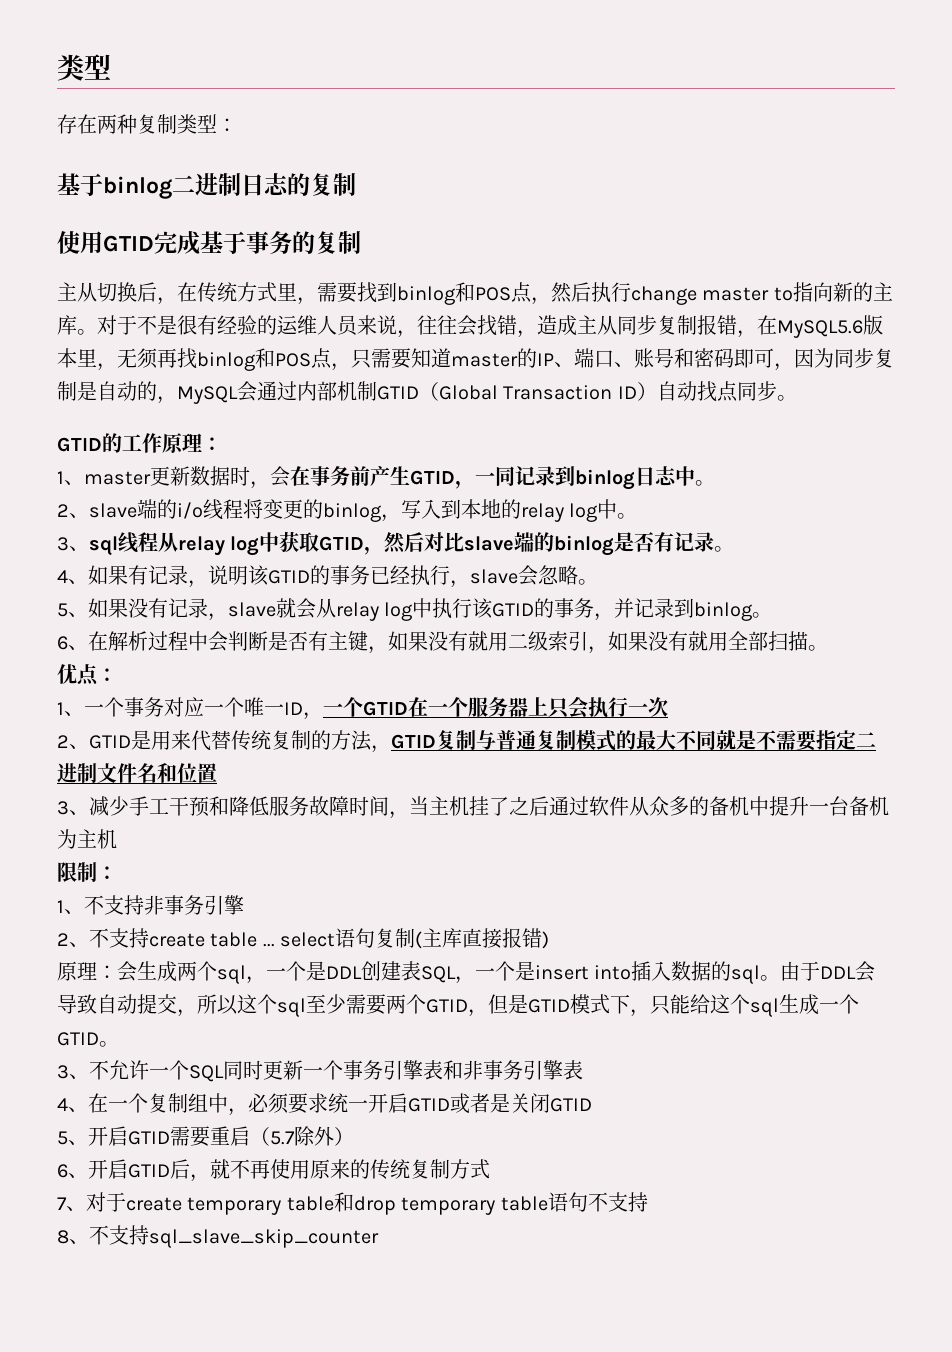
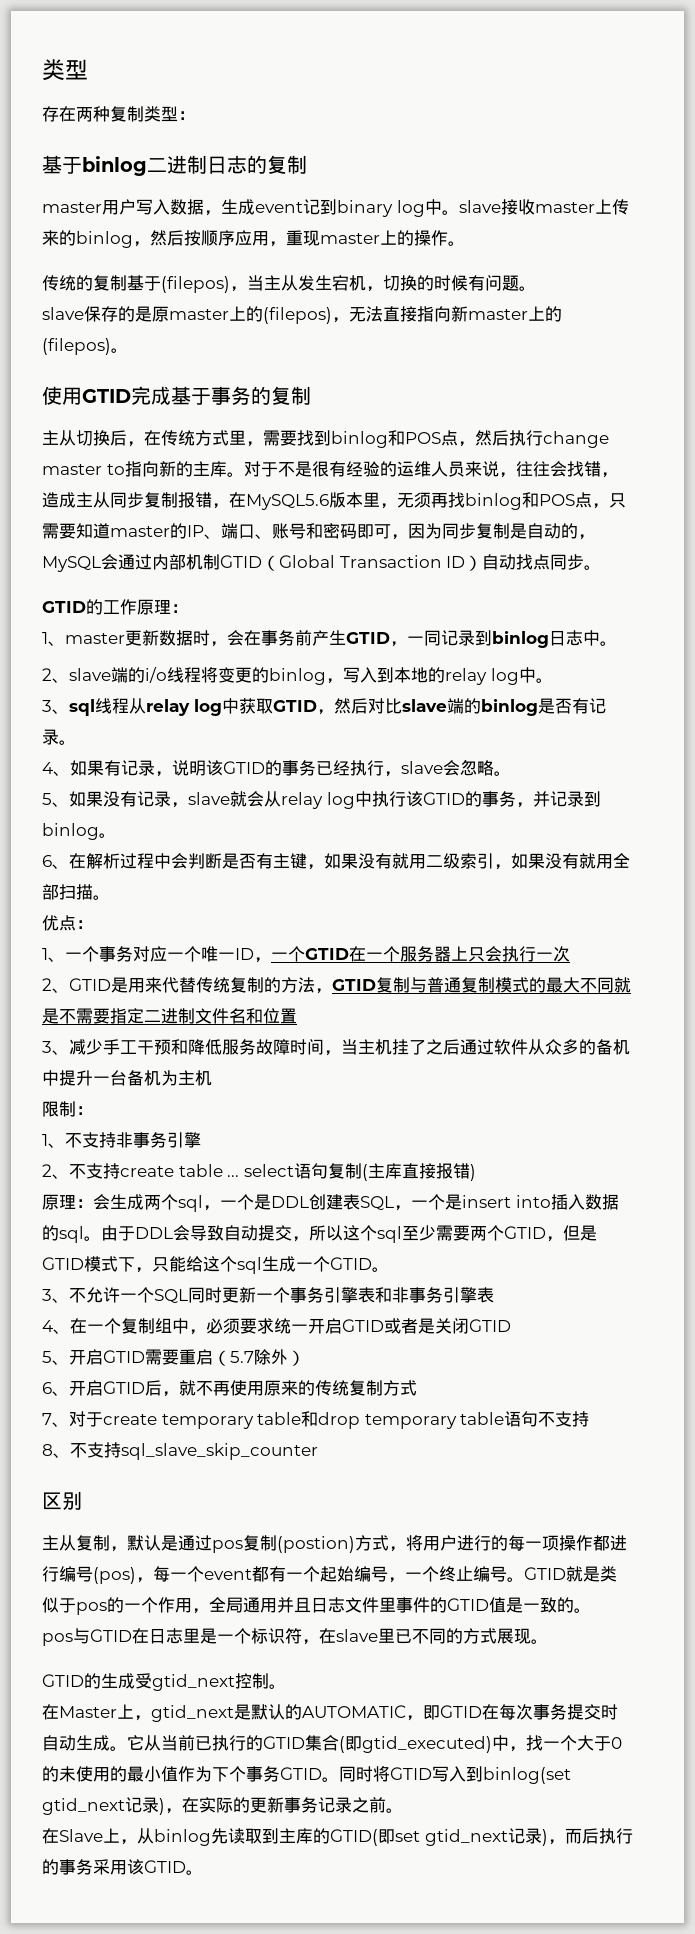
+ master用户写入数据，生成event记到binary log中。slave接收master上传来的binlog，然后按顺序应用，重现master上的操作。
+ 传统的复制基于(filepos)，当主从发生宕机，切换的时候有问题。
+ slave保存的是原master上的(filepos)，无法直接指向新master上的(filepos)。
+ 区别
+ 主从复制，默认是通过pos复制(postion)方式，将用户进行的每一项操作都进行编号(pos)，每一个event都有一个起始编号，一个终止编号。GTID就是类似于pos的一个作用，全局通用并且日志文件里事件的GTID值是一致的。
+ pos与GTID在日志里是一个标识符，在slave里已不同的方式展现。
+ GTID的生成受gtid_next控制。
+ 在Master上，gtid_next是默认的AUTOMATIC，即GTID在每次事务提交时自动生成。它从当前已执行的GTID集合(即gtid_executed)中，找一个大于0的未使用的最小值作为下个事务GTID。同时将GTID写入到binlog(set gtid_next记录)，在实际的更新事务记录之前。
+ 在Slave上，从binlog先读取到主库的GTID(即set gtid_next记录)，而后执行的事务采用该GTID。

